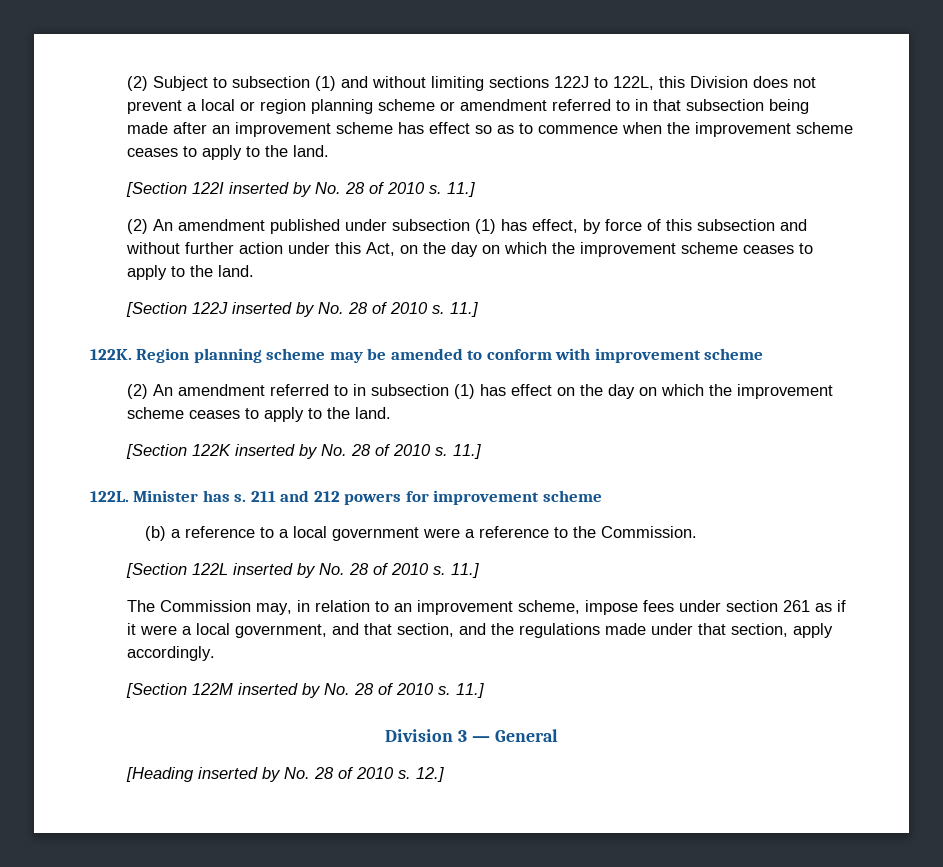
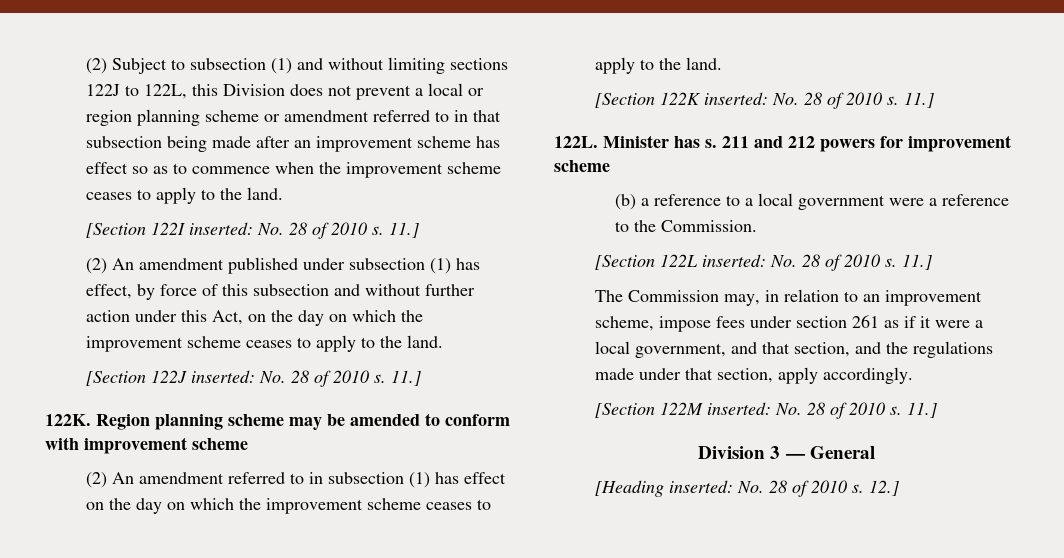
- [Section 122I inserted by No. 28 of 2010 s.
+ [Section 122I inserted: No. 28 of 2010 s.
- [Section 122J inserted by No. 28 of 2010 s.
+ [Section 122J inserted: No. 28 of 2010 s.
- [Section 122K inserted by No. 28 of 2010 s.
+ [Section 122K inserted: No. 28 of 2010 s.
- [Section 122L inserted by No. 28 of 2010 s.
+ [Section 122L inserted: No. 28 of 2010 s.
- [Section 122M inserted by No. 28 of 2010 s.
+ [Section 122M inserted: No. 28 of 2010 s.
- [Heading inserted by No. 28 of 2010 s.
+ [Heading inserted: No. 28 of 2010 s.

